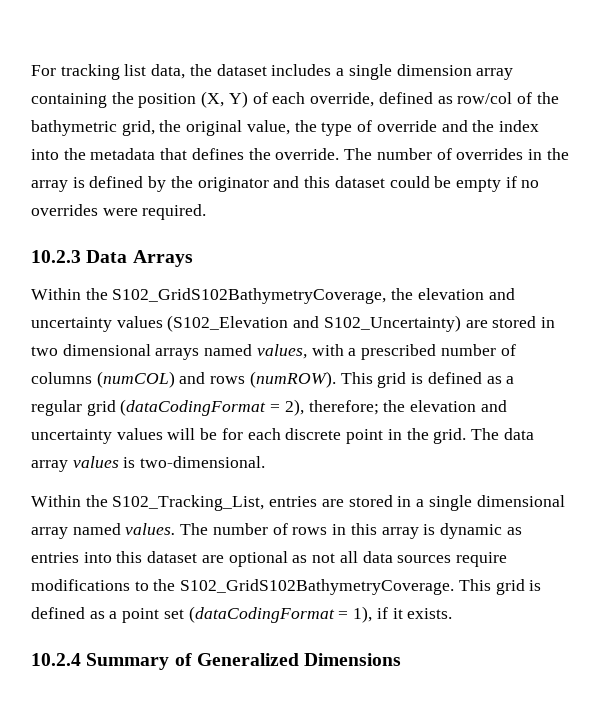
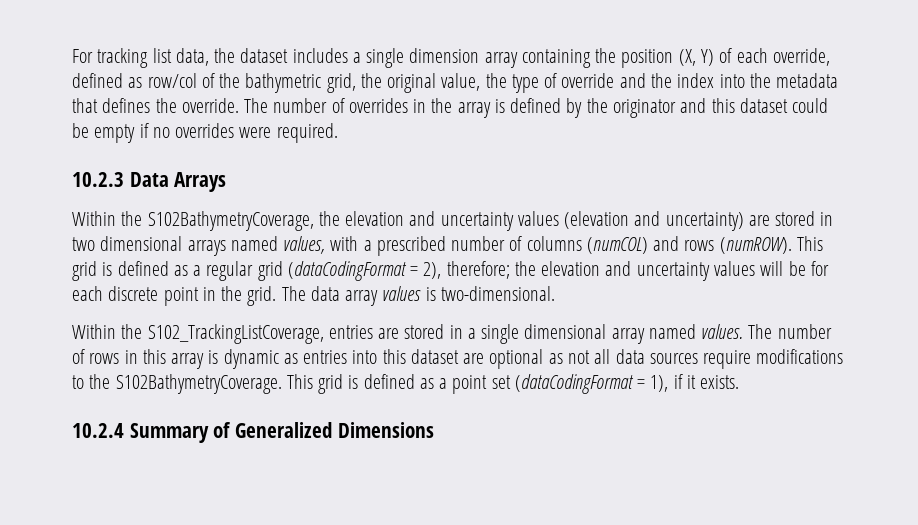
- Within the S102_GridS102BathymetryCoverage, the elevation and uncertainty values (S102_Elevation and S102_Uncertainty) are stored in two dimensional arrays named values, with a prescribed number of columns (numCOL) and rows (numROW).
+ Within the S102BathymetryCoverage, the elevation and uncertainty values (elevation and uncertainty) are stored in two dimensional arrays named values, with a prescribed number of columns (numCOL) and rows (numROW).
- Within the S102_Tracking_List, entries are stored in a single dimensional array named values.
+ Within the S102_TrackingListCoverage, entries are stored in a single dimensional array named values.
- The number of rows in this array is dynamic as entries into this dataset are optional as not all data sources require modifications to the S102_GridS102BathymetryCoverage.
+ The number of rows in this array is dynamic as entries into this dataset are optional as not all data sources require modifications to the S102BathymetryCoverage.

